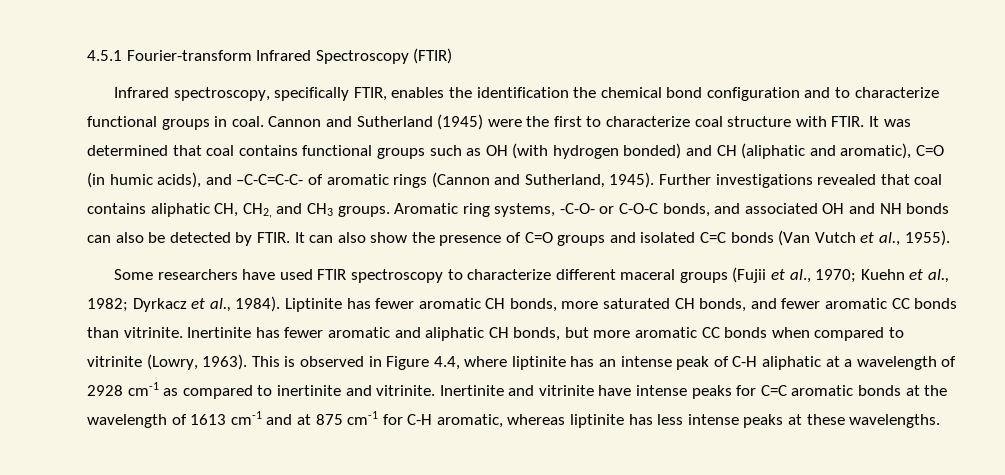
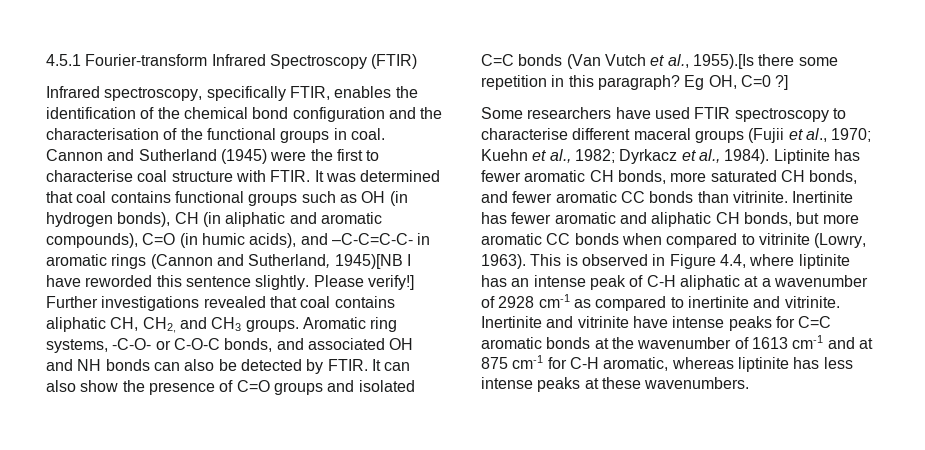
- Infrared spectroscopy, specifically FTIR, enables the identification the chemical bond configuration and to characterize functional groups in coal.
+ Infrared spectroscopy, specifically FTIR, enables the identification of the chemical bond configuration and the characterisation of the functional groups in coal.
- Cannon and Sutherland (1945) were the first to characterize coal structure with FTIR.
+ Cannon and Sutherland (1945) were the first to characterise coal structure with FTIR.
- It was determined that coal contains functional groups such as OH (with hydrogen bonded) and CH (aliphatic and aromatic), C=O (in humic acids), and –C-C=C-C- of aromatic rings (Cannon and Sutherland, 1945).
+ It was determined that coal contains functional groups such as OH (in hydrogen bonds), CH (in aliphatic and aromatic compounds), C=O (in humic acids), and –C-C=C-C- in aromatic rings (Cannon and Sutherland, 1945)[NB I have reworded this sentence slightly. Please verify!]
- It can also show the presence of C=O groups and isolated C=C bonds (Van Vutch et al., 1955).
+ It can also show the presence of C=O groups and isolated C=C bonds (Van Vutch et al., 1955).[Is there some repetition in this paragraph? Eg OH, C=0 ?]
- Some researchers have used FTIR spectroscopy to characterize different maceral groups (Fujii et al., 1970; Kuehn et al., 1982; Dyrkacz et al., 1984).
+ Some researchers have used FTIR spectroscopy to characterise different maceral groups (Fujii et al., 1970; Kuehn et al., 1982; Dyrkacz et al., 1984).
- This is observed in Figure 4.4, where liptinite has an intense peak of C-H aliphatic at a wavelength of 2928 cm-1 as compared to inertinite and vitrinite.
+ This is observed in Figure 4.4, where liptinite has an intense peak of C-H aliphatic at a wavenumber of 2928 cm-1 as compared to inertinite and vitrinite.
- Inertinite and vitrinite have intense peaks for C=C aromatic bonds at the wavelength of 1613 cm-1 and at 875 cm-1 for C-H aromatic, whereas liptinite has less intense peaks at these wavelengths.
+ Inertinite and vitrinite have intense peaks for C=C aromatic bonds at the wavenumber of 1613 cm-1 and at 875 cm-1 for C-H aromatic, whereas liptinite has less intense peaks at these wavenumbers.

